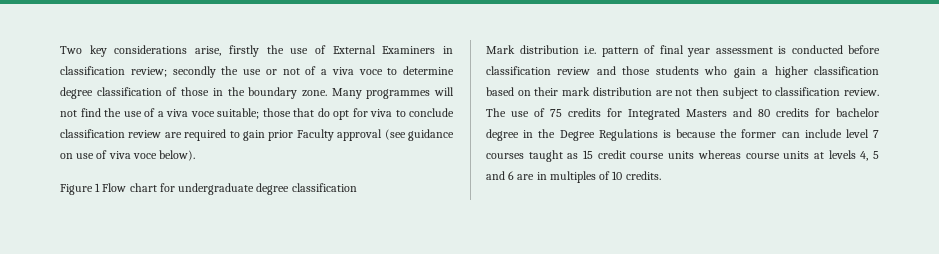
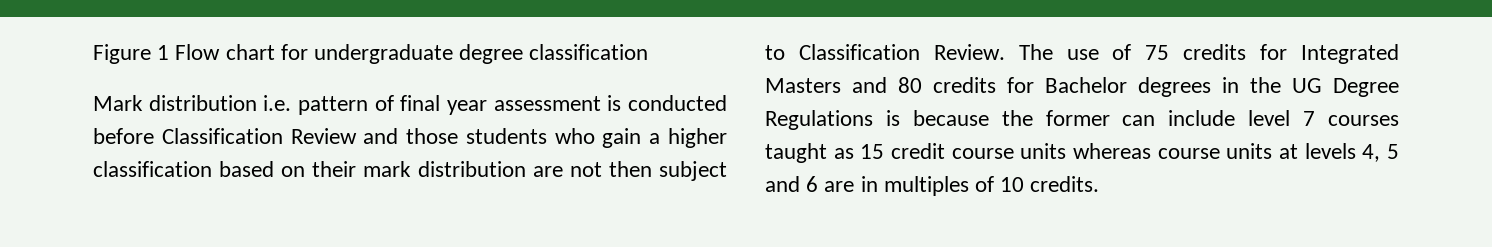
- Two key considerations arise, firstly the use of External Examiners in classification review; secondly the use or not of a viva voce to determine degree classification of those in the boundary zone. Many programmes will not find the use of a viva voce suitable; those that do opt for viva to conclude classification review are required to gain prior Faculty approval (see guidance on use of viva voce below).
- Mark distribution i.e. pattern of final year assessment is conducted before classification review and those students who gain a higher classification based on their mark distribution are not then subject to classification review.
+ Mark distribution i.e. pattern of final year assessment is conducted before Classification Review and those students who gain a higher classification based on their mark distribution are not then subject to Classification Review.
- The use of 75 credits for Integrated Masters and 80 credits for bachelor degree in the Degree Regulations is because the former can include level 7 courses taught as 15 credit course units whereas course units at levels 4, 5 and 6 are in multiples of 10 credits.
+ The use of 75 credits for Integrated Masters and 80 credits for Bachelor degrees in the UG Degree Regulations is because the former can include level 7 courses taught as 15 credit course units whereas course units at levels 4, 5 and 6 are in multiples of 10 credits.

